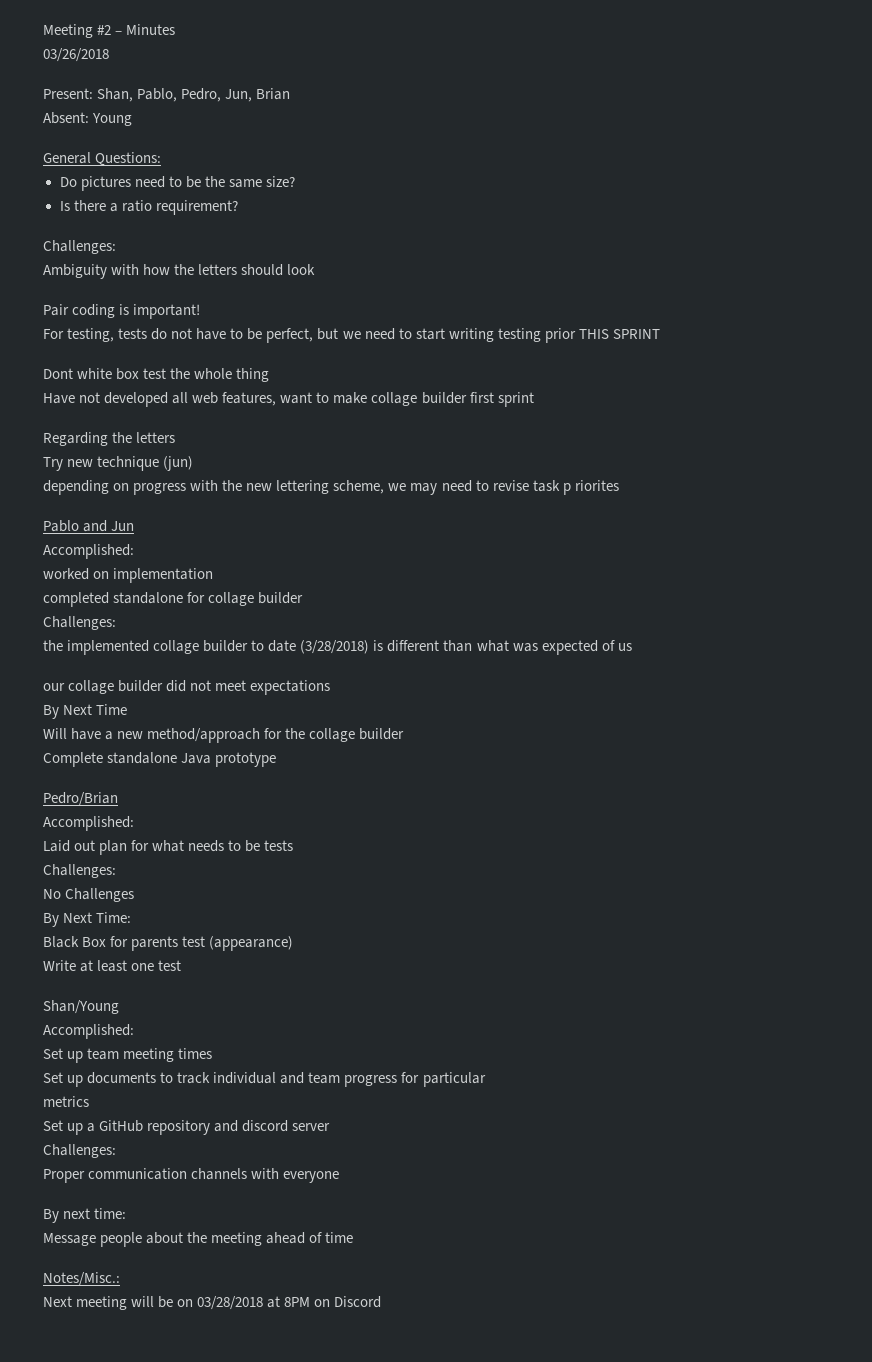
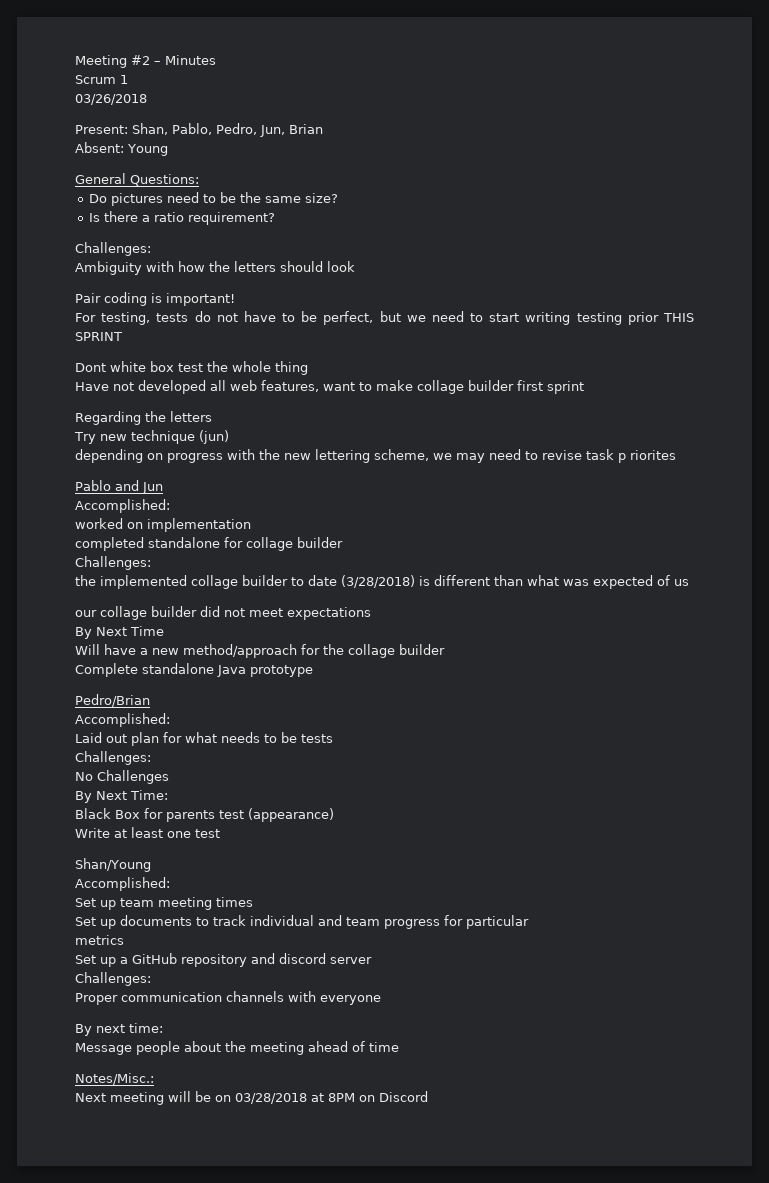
+ Scrum 1

